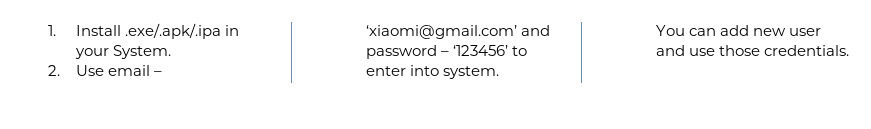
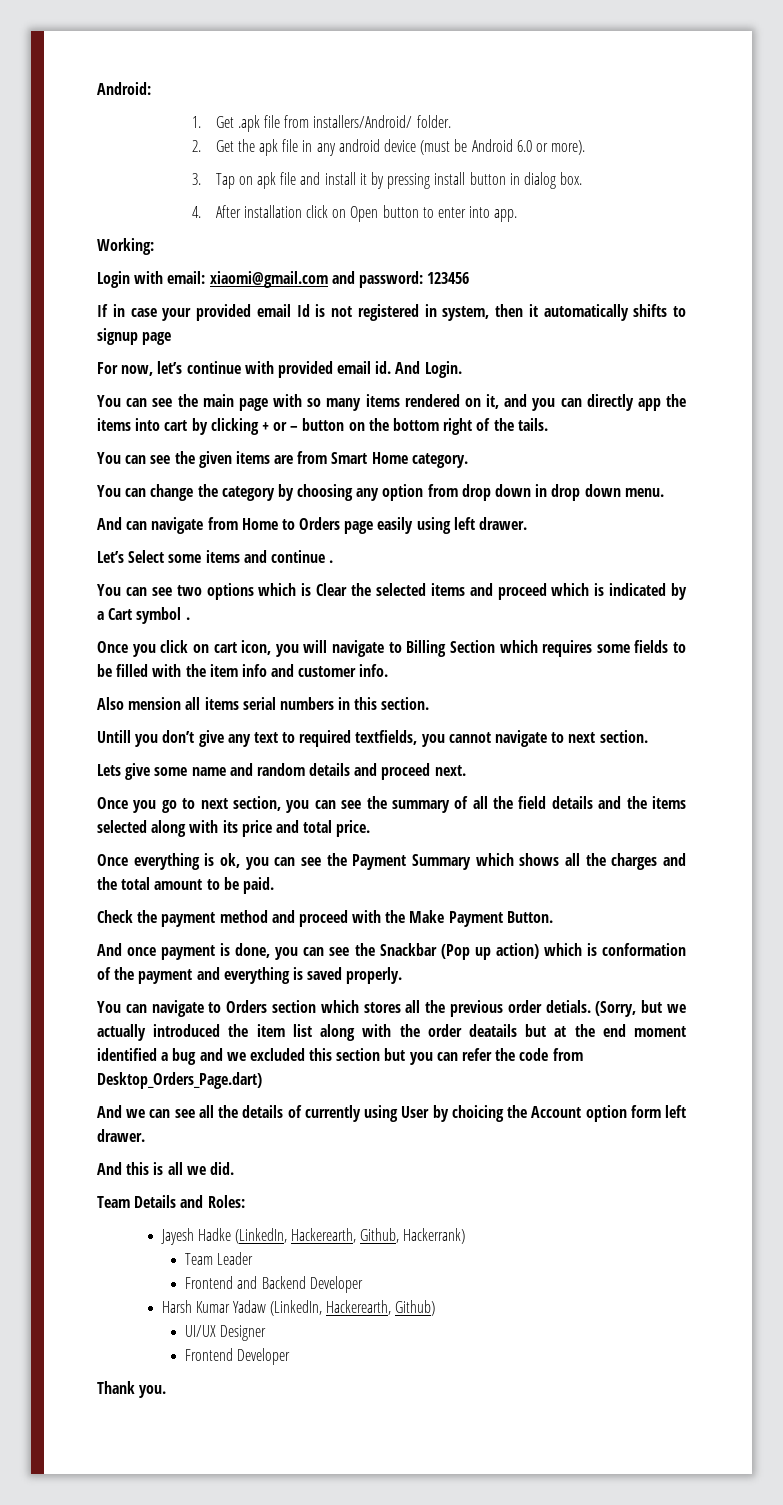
- 1. Install .exe/.apk/.ipa in your System.
- 2. Use email – ‘xiaomi@gmail.com’ and password – ‘123456’ to enter into system.
- You can add new user and use those credentials.
+ Android:
+ 1. Get .apk file from installers/Android/ folder.
+ 2. Get the apk file in any android device (must be Android 6.0 or more).
+ 3. Tap on apk file and install it by pressing install button in dialog box.
+ 4. After installation click on Open button to enter into app.
+ Working:
+ Login with email: xiaomi@gmail.com and password: 123456
+ If in case your provided email Id is not registered in system, then it automatically shifts to signup page
+ For now, let’s continue with provided email id. And Login.
+ You can see the main page with so many items rendered on it, and you can directly app the items into cart by clicking + or – button on the bottom right of the tails.
+ You can see the given items are from Smart Home category.
+ You can change the category by choosing any option from drop down in drop down menu.
+ And can navigate from Home to Orders page easily using left drawer.
+ Let’s Select some items and continue .
+ You can see two options which is Clear the selected items and proceed which is indicated by a Cart symbol .
+ Once you click on cart icon, you will navigate to Billing Section which requires some fields to be filled with the item info and customer info.
+ Also mension all items serial numbers in this section.
+ Untill you don’t give any text to required textfields, you cannot navigate to next section.
+ Lets give some name and random details and proceed next.
+ Once you go to next section, you can see the summary of all the field details and the items selected along with its price and total price.
+ Once everything is ok, you can see the Payment Summary which shows all the charges and the total amount to be paid.
+ Check the payment method and proceed with the Make Payment Button.
+ And once payment is done, you can see the Snackbar (Pop up action) which is conformation of the payment and everything is saved properly.
+ You can navigate to Orders section which stores all the previous order detials. (Sorry, but we actually introduced the item list along with the order deatails but at the end moment identified a bug and we excluded this section but you can refer the code from Desktop_Orders_Page.dart)
+ And we can see all the details of currently using User by choicing the Account option form left drawer.
+ And this is all we did.
+ Team Details and Roles:
+ Jayesh Hadke (LinkedIn, Hackerearth, Github, Hackerrank)
+ Team Leader
+ Frontend and Backend Developer
+ Harsh Kumar Yadaw (LinkedIn, Hackerearth, Github)
+ UI/UX Designer
+ Frontend Developer
+ Thank you.

